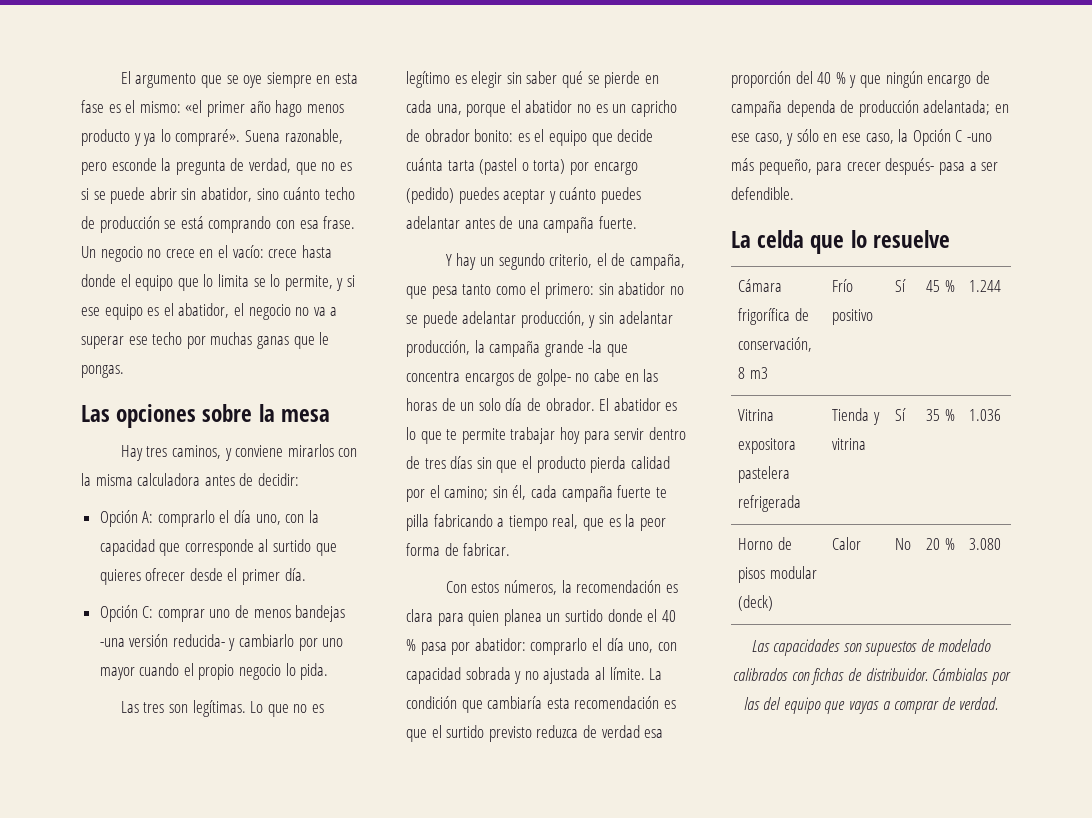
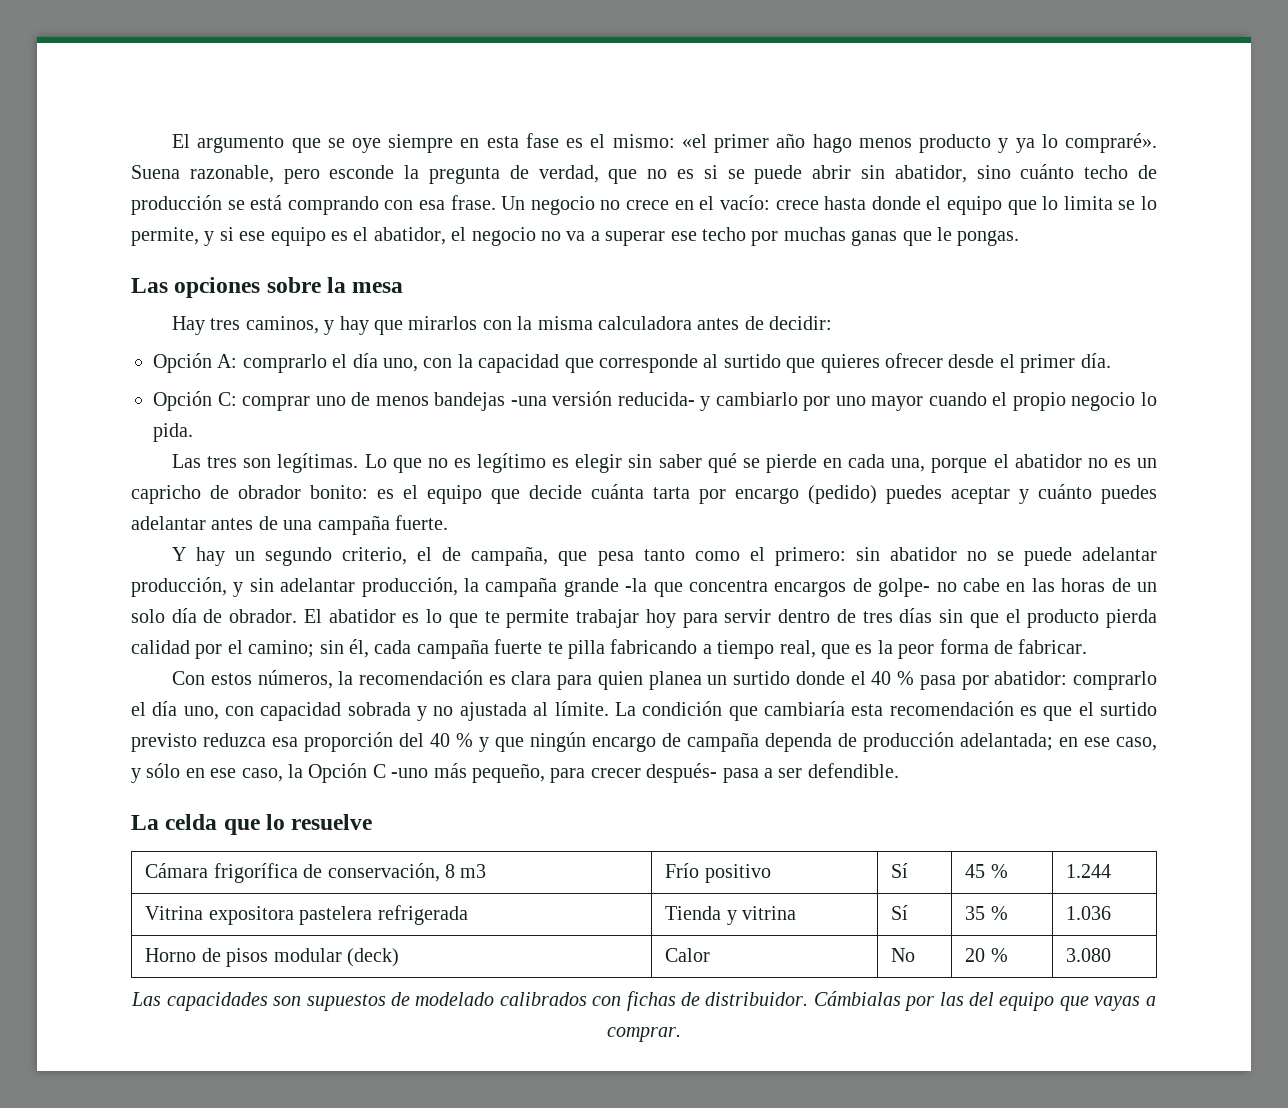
- Hay tres caminos, y conviene mirarlos con la misma calculadora antes de decidir:
+ Hay tres caminos, y hay que mirarlos con la misma calculadora antes de decidir:
- Lo que no es legítimo es elegir sin saber qué se pierde en cada una, porque el abatidor no es un capricho de obrador bonito: es el equipo que decide cuánta tarta (pastel o torta) por encargo (pedido) puedes aceptar y cuánto puedes adelantar antes de una campaña fuerte.
+ Lo que no es legítimo es elegir sin saber qué se pierde en cada una, porque el abatidor no es un capricho de obrador bonito: es el equipo que decide cuánta tarta por encargo (pedido) puedes aceptar y cuánto puedes adelantar antes de una campaña fuerte.
- La condición que cambiaría esta recomendación es que el surtido previsto reduzca de verdad esa proporción del 40 % y que ningún encargo de campaña dependa de producción adelantada; en ese caso, y sólo en ese caso, la Opción C -uno más pequeño, para crecer después- pasa a ser defendible.
+ La condición que cambiaría esta recomendación es que el surtido previsto reduzca esa proporción del 40 % y que ningún encargo de campaña dependa de producción adelantada; en ese caso, y sólo en ese caso, la Opción C -uno más pequeño, para crecer después- pasa a ser defendible.
- Cámbialas por las del equipo que vayas a comprar de verdad.
+ Cámbialas por las del equipo que vayas a comprar.

